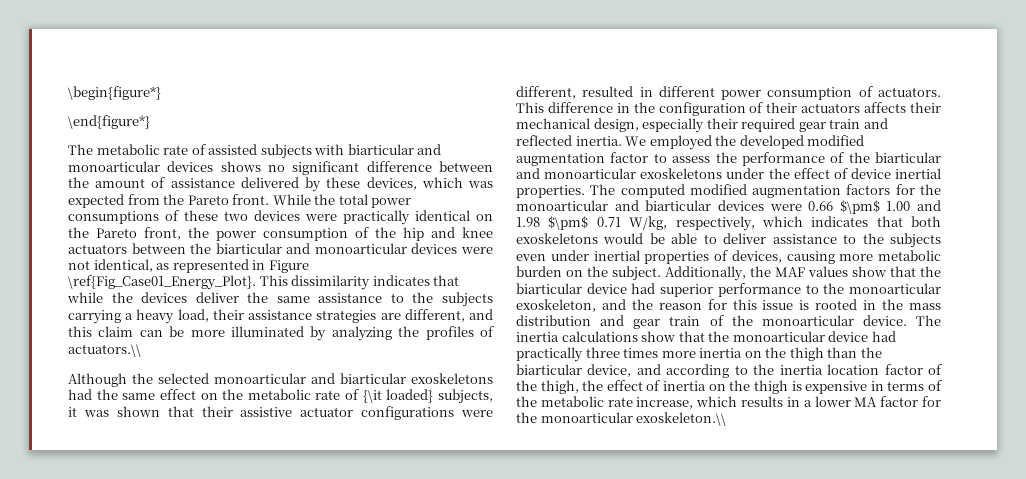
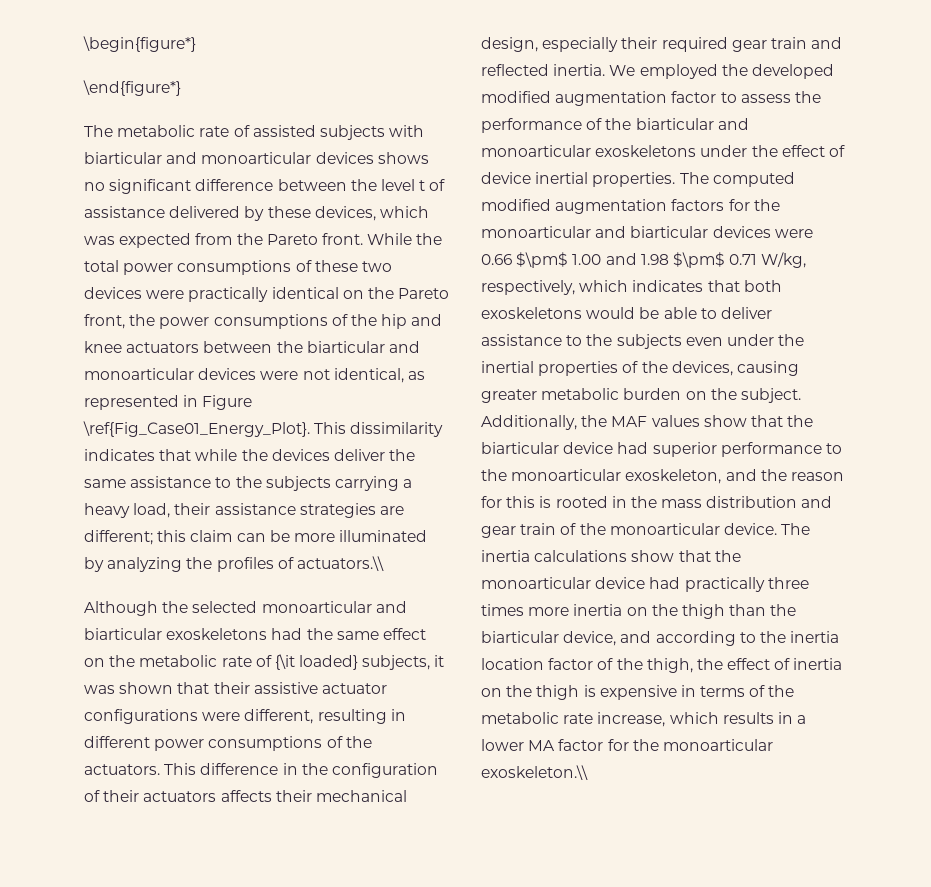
- The metabolic rate of assisted subjects with biarticular and monoarticular devices shows no significant difference between the amount of assistance delivered by these devices, which was expected from the Pareto front.
+ The metabolic rate of assisted subjects with biarticular and monoarticular devices shows no significant difference between the level t of assistance delivered by these devices, which was expected from the Pareto front.
- While the total power consumptions of these two devices were practically identical on the Pareto front, the power consumption of the hip and knee actuators between the biarticular and monoarticular devices were not identical, as represented in Figure \ref{Fig_Case01_Energy_Plot}.
+ While the total power consumptions of these two devices were practically identical on the Pareto front, the power consumptions of the hip and knee actuators between the biarticular and monoarticular devices were not identical, as represented in Figure \ref{Fig_Case01_Energy_Plot}.
- This dissimilarity indicates that while the devices deliver the same assistance to the subjects carrying a heavy load, their assistance strategies are different, and this claim can be more illuminated by analyzing the profiles of actuators.\\
+ This dissimilarity indicates that while the devices deliver the same assistance to the subjects carrying a heavy load, their assistance strategies are different; this claim can be more illuminated by analyzing the profiles of actuators.\\
- Although the selected monoarticular and biarticular exoskeletons had the same effect on the metabolic rate of {\it loaded} subjects, it was shown that their assistive actuator configurations were different, resulted in different power consumption of actuators.
+ Although the selected monoarticular and biarticular exoskeletons had the same effect on the metabolic rate of {\it loaded} subjects, it was shown that their assistive actuator configurations were different, resulting in different power consumptions of the actuators.
- The computed modified augmentation factors for the monoarticular and biarticular devices were 0.66 $\pm$ 1.00 and 1.98 $\pm$ 0.71 W/kg, respectively, which indicates that both exoskeletons would be able to deliver assistance to the subjects even under inertial properties of devices, causing more metabolic burden on the subject.
+ The computed modified augmentation factors for the monoarticular and biarticular devices were 0.66 $\pm$ 1.00 and 1.98 $\pm$ 0.71 W/kg, respectively, which indicates that both exoskeletons would be able to deliver assistance to the subjects even under the inertial properties of the devices, causing greater metabolic burden on the subject.
- Additionally, the MAF values show that the biarticular device had superior performance to the monoarticular exoskeleton, and the reason for this issue is rooted in the mass distribution and gear train of the monoarticular device.
+ Additionally, the MAF values show that the biarticular device had superior performance to the monoarticular exoskeleton, and the reason for this is rooted in the mass distribution and gear train of the monoarticular device.

